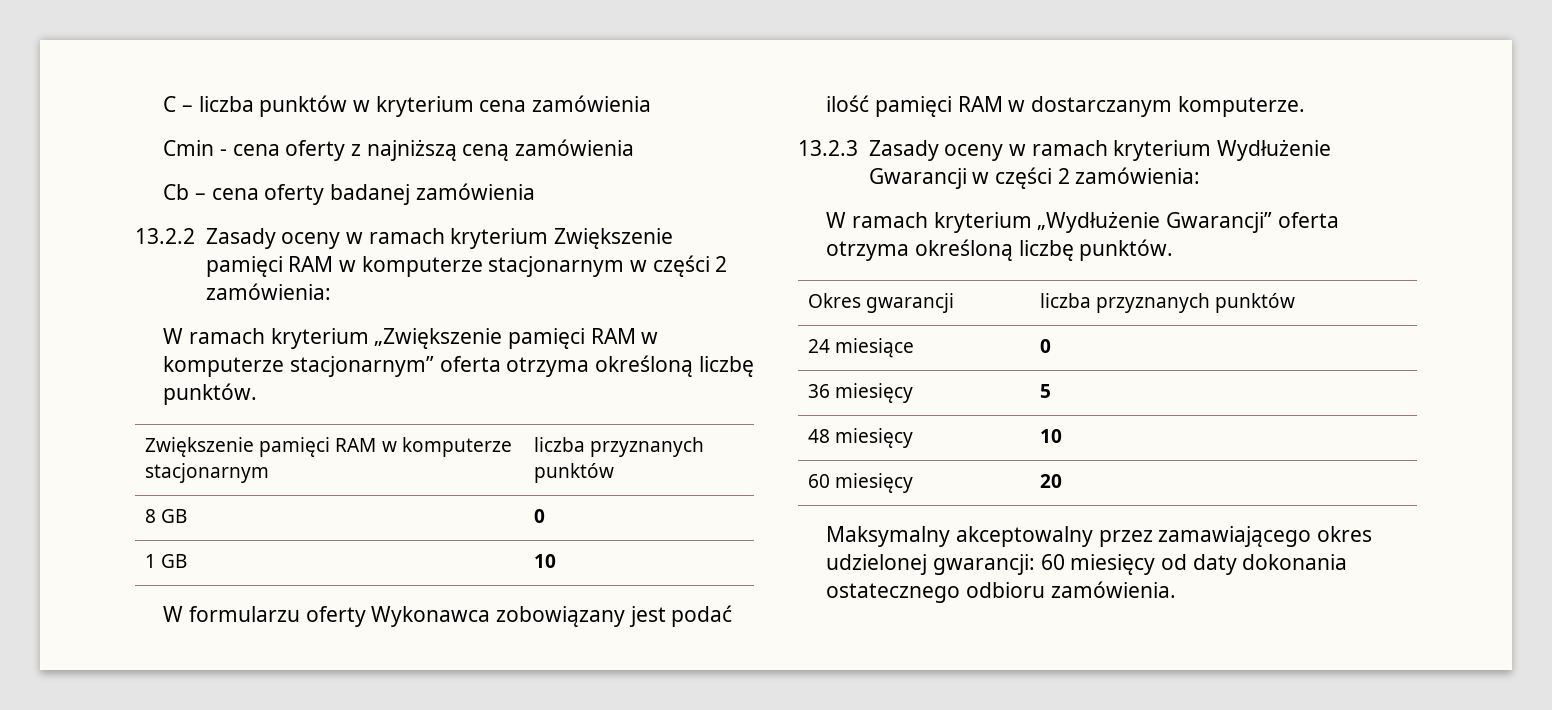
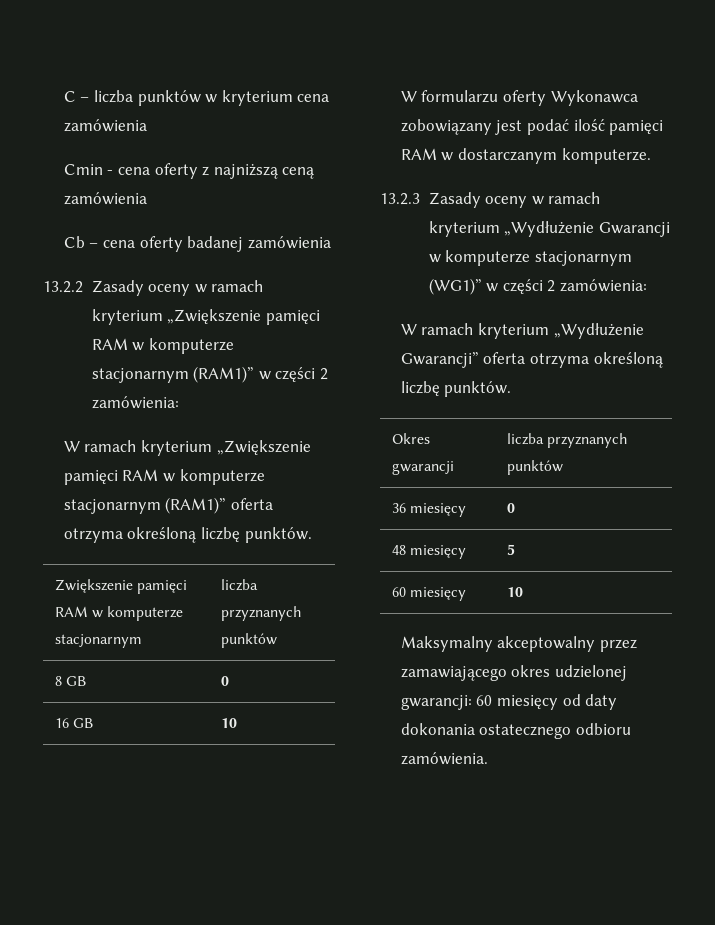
- 13.2.2 Zasady oceny w ramach kryterium Zwiększenie pamięci RAM w komputerze stacjonarnym w części 2 zamówienia:
+ 13.2.2 Zasady oceny w ramach kryterium „Zwiększenie pamięci RAM w komputerze stacjonarnym (RAM1)” w części 2 zamówienia:
- W ramach kryterium „Zwiększenie pamięci RAM w komputerze stacjonarnym” oferta otrzyma określoną liczbę punktów.
+ W ramach kryterium „Zwiększenie pamięci RAM w komputerze stacjonarnym (RAM1)” oferta otrzyma określoną liczbę punktów.
- 1 GB | 10
+ 16 GB | 10
- 13.2.3 Zasady oceny w ramach kryterium Wydłużenie Gwarancji w części 2 zamówienia:
+ 13.2.3 Zasady oceny w ramach kryterium „Wydłużenie Gwarancji w komputerze stacjonarnym (WG1)” w części 2 zamówienia:
- 24 miesiące | 0
- 36 miesięcy | 5
+ 36 miesięcy | 0
+ 48 miesięcy | 5
- 48 miesięcy | 10
+ 60 miesięcy | 10
- 60 miesięcy | 20

